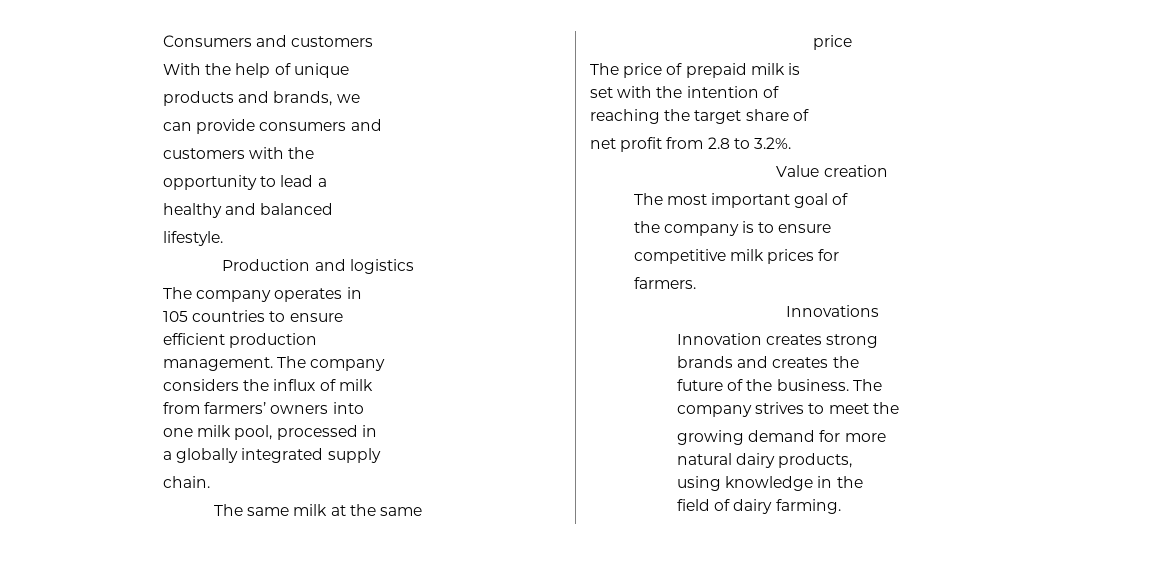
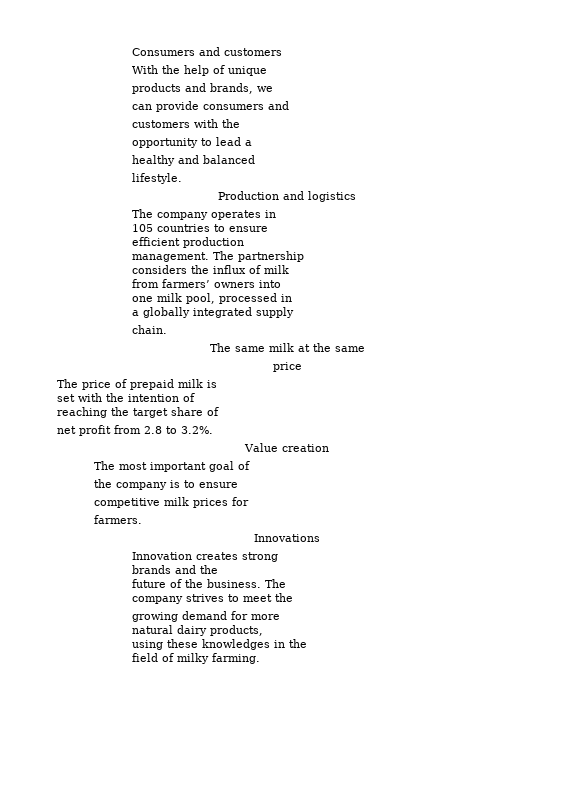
- management. The company
+ management. The partnership
- brands and creates the
+ brands and the
- using knowledge in the
+ using these knowledges in the
- field of dairy farming.
+ field of milky farming.

